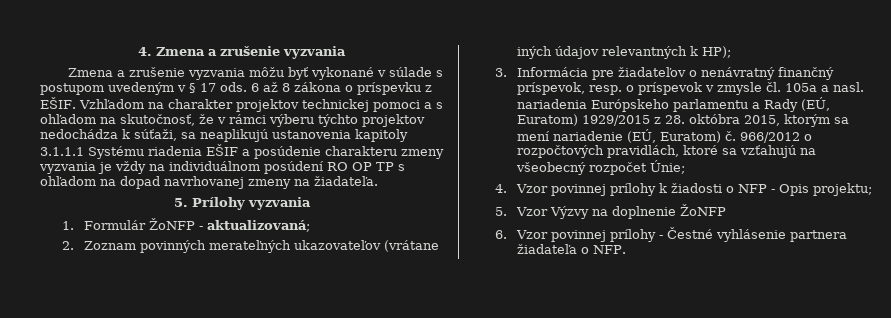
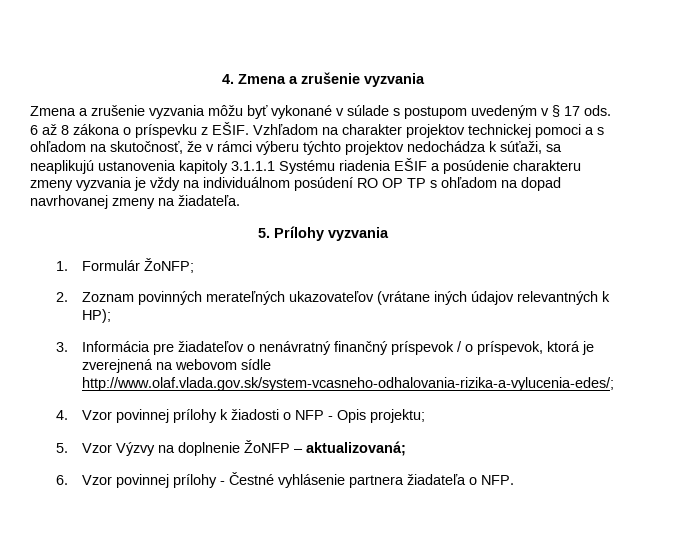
- 1. Formulár ŽoNFP - aktualizovaná;
+ 1. Formulár ŽoNFP;
- 3. Informácia pre žiadateľov o nenávratný finančný príspevok, resp. o príspevok v zmysle čl. 105a a nasl. nariadenia Európskeho parlamentu a Rady (EÚ, Euratom) 1929/2015 z 28. októbra 2015, ktorým sa mení nariadenie (EÚ, Euratom) č. 966/2012 o rozpočtových pravidlách, ktoré sa vzťahujú na všeobecný rozpočet Únie;
+ 3. Informácia pre žiadateľov o nenávratný finančný príspevok / o príspevok, ktorá je zverejnená na webovom sídle http://www.olaf.vlada.gov.sk/system-vcasneho-odhalovania-rizika-a-vylucenia-edes/;
- 5. Vzor Výzvy na doplnenie ŽoNFP
+ 5. Vzor Výzvy na doplnenie ŽoNFP – aktualizovaná;

